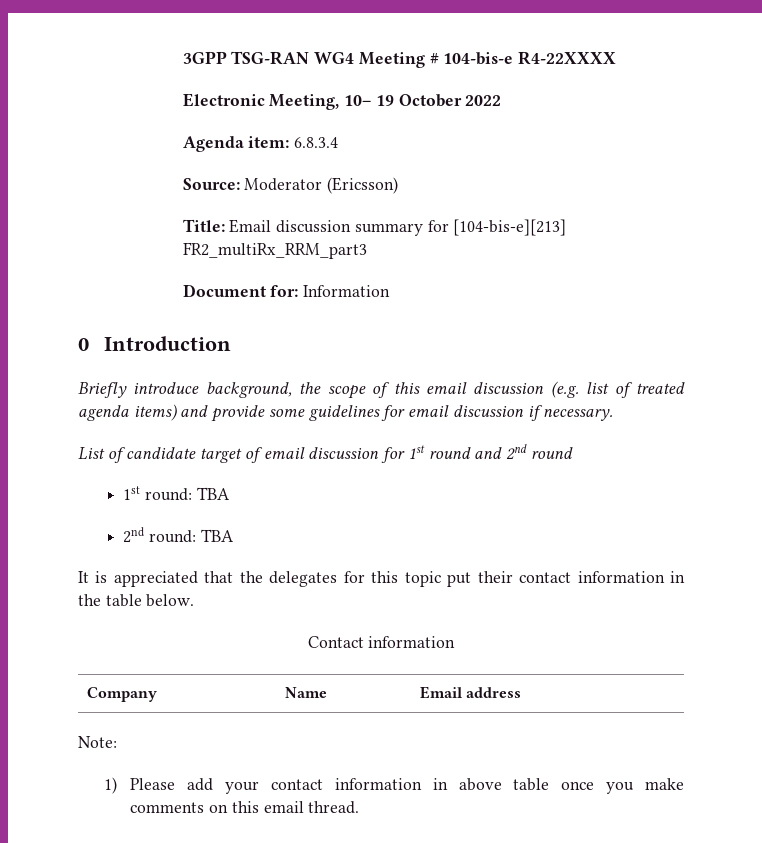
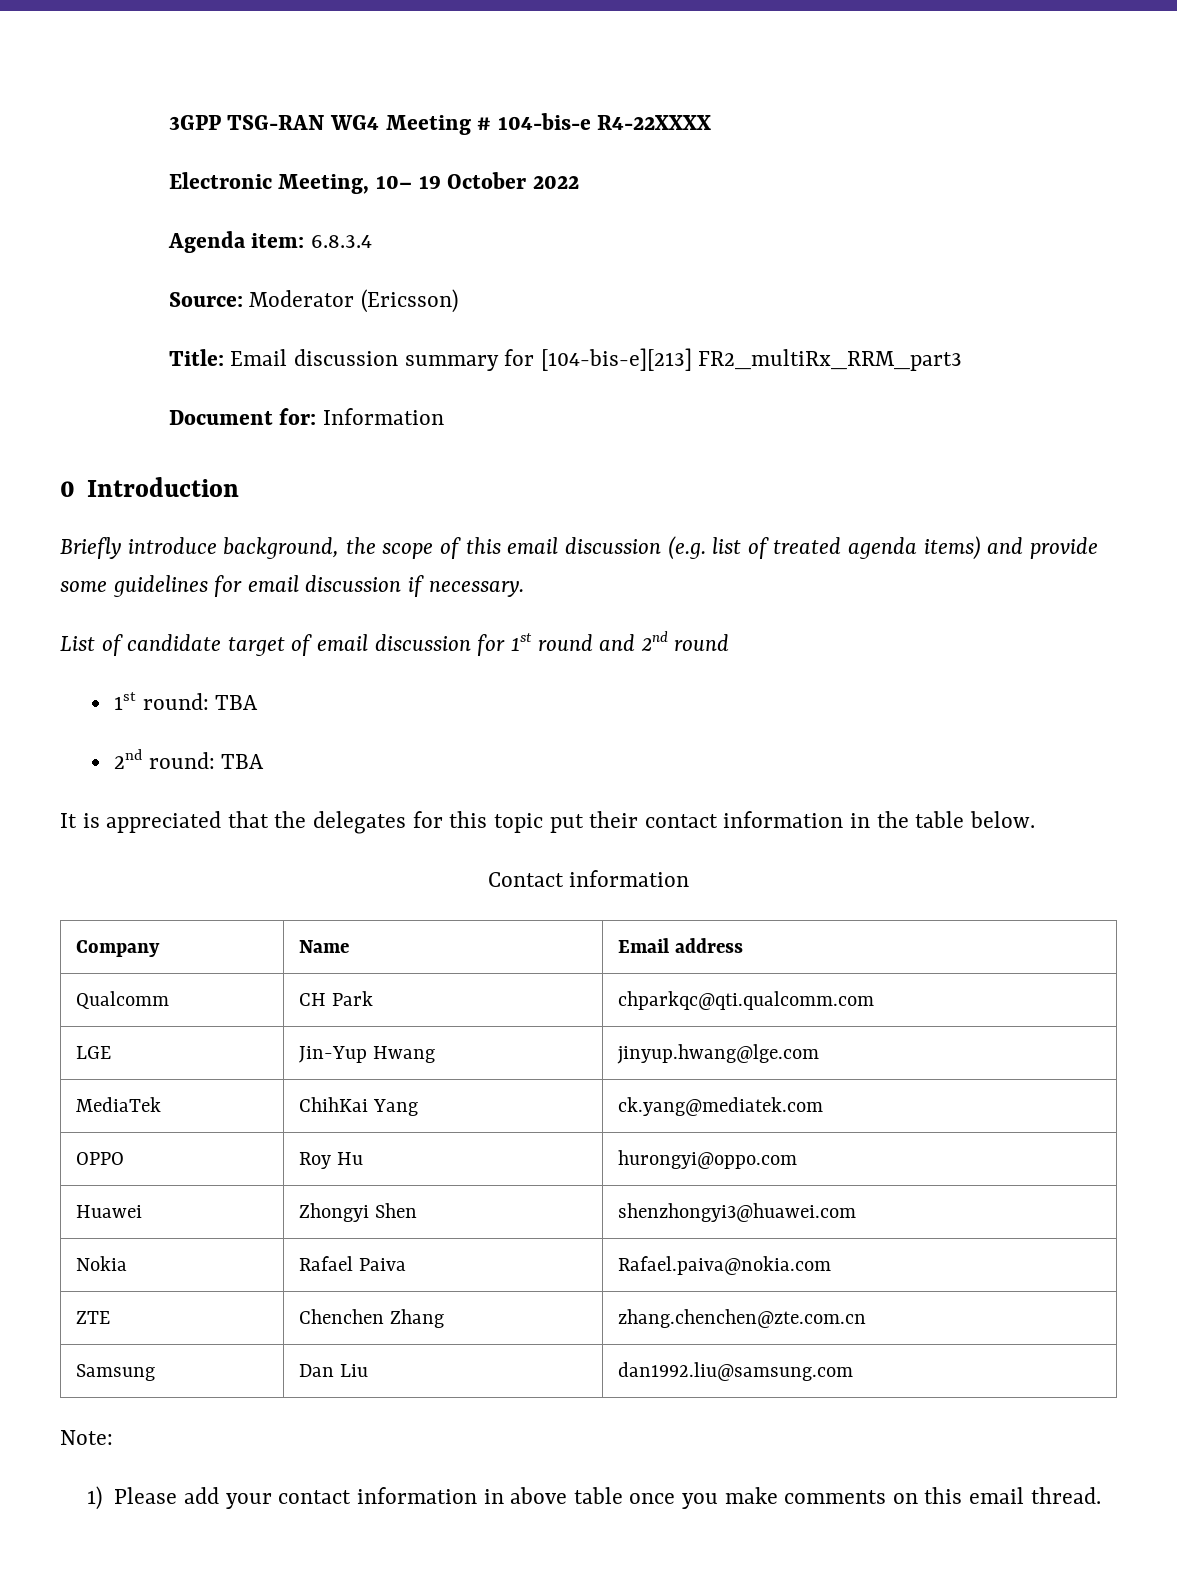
+ Qualcomm | CH Park | chparkqc@qti.qualcomm.com
+ LGE | Jin-Yup Hwang | jinyup.hwang@lge.com
+ MediaTek | ChihKai Yang | ck.yang@mediatek.com
+ OPPO | Roy Hu | hurongyi@oppo.com
+ Huawei | Zhongyi Shen | shenzhongyi3@huawei.com
+ Nokia | Rafael Paiva | Rafael.paiva@nokia.com
+ ZTE | Chenchen Zhang | zhang.chenchen@zte.com.cn
+ Samsung | Dan Liu | dan1992.liu@samsung.com

